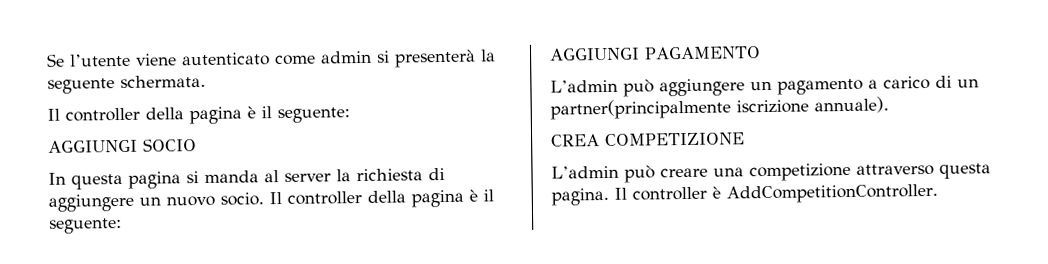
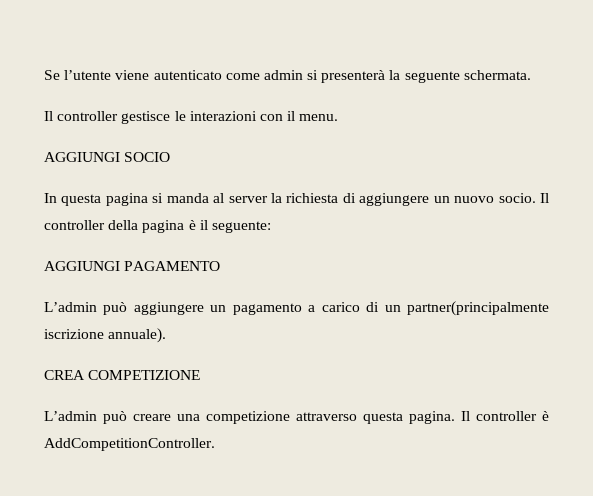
  Se l’utente viene autenticato come admin si presenterà la seguente schermata.
- Il controller della pagina è il seguente:
+ Il controller gestisce le interazioni con il menu.

